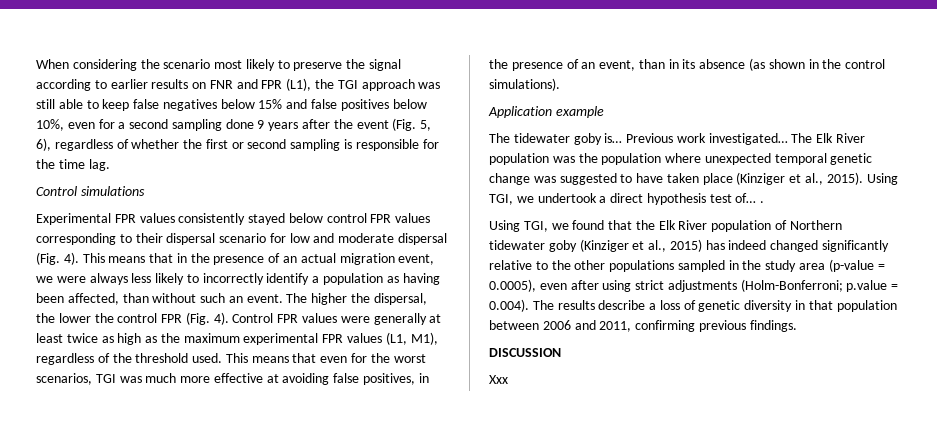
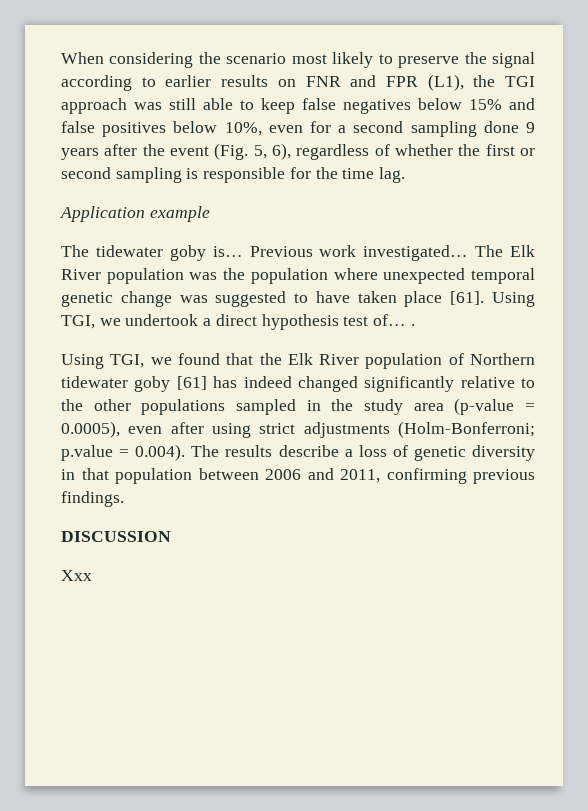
- Control simulations
- Experimental FPR values consistently stayed below control FPR values corresponding to their dispersal scenario for low and moderate dispersal (Fig. 4). This means that in the presence of an actual migration event, we were always less likely to incorrectly identify a population as having been affected, than without such an event. The higher the dispersal, the lower the control FPR (Fig. 4). Control FPR values were generally at least twice as high as the maximum experimental FPR values (L1, M1), regardless of the threshold used. This means that even for the worst scenarios, TGI was much more effective at avoiding false positives, in the presence of an event, than in its absence (as shown in the control simulations).
- The Elk River population was the population where unexpected temporal genetic change was suggested to have taken place (Kinziger et al., 2015).
+ The Elk River population was the population where unexpected temporal genetic change was suggested to have taken place [61].
- Using TGI, we found that the Elk River population of Northern tidewater goby (Kinziger et al., 2015) has indeed changed significantly relative to the other populations sampled in the study area (p-value = 0.0005), even after using strict adjustments (Holm-Bonferroni; p.value = 0.004). The results describe a loss of genetic diversity in that population between 2006 and 2011, confirming previous findings.
+ Using TGI, we found that the Elk River population of Northern tidewater goby [61] has indeed changed significantly relative to the other populations sampled in the study area (p-value = 0.0005), even after using strict adjustments (Holm-Bonferroni; p.value = 0.004). The results describe a loss of genetic diversity in that population between 2006 and 2011, confirming previous findings.

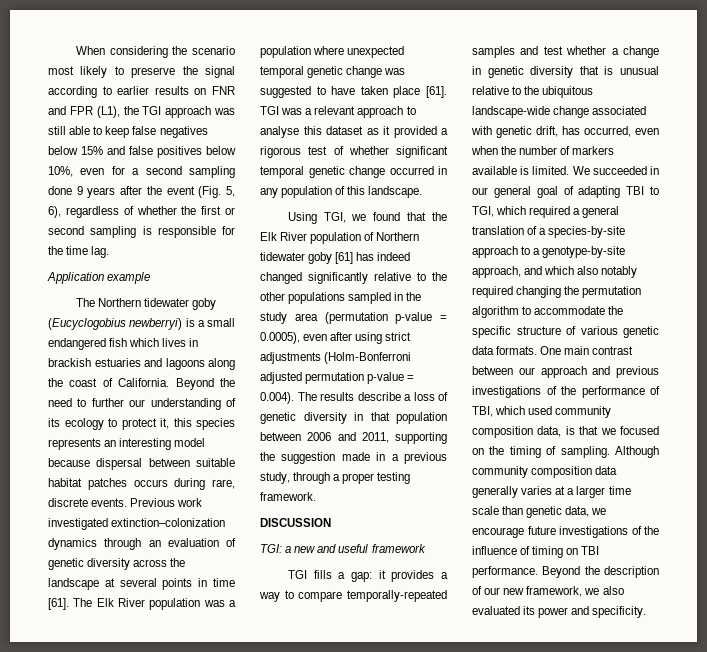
- The tidewater goby is… Previous work investigated…
+ The Northern tidewater goby (Eucyclogobius newberryi) is a small endangered fish which lives in brackish estuaries and lagoons along the coast of California. Beyond the need to further our understanding of its ecology to protect it, this species represents an interesting model because dispersal between suitable habitat patches occurs during rare, discrete events. Previous work investigated extinction–colonization dynamics through an evaluation of genetic diversity across the landscape at several points in time [61].
- The Elk River population was the population where unexpected temporal genetic change was suggested to have taken place [61].
+ The Elk River population was a population where unexpected temporal genetic change was suggested to have taken place [61].
- Using TGI, we undertook a direct hypothesis test of… .
+ TGI was a relevant approach to analyse this dataset as it provided a rigorous test of whether significant temporal genetic change occurred in any population of this landscape.
- Using TGI, we found that the Elk River population of Northern tidewater goby [61] has indeed changed significantly relative to the other populations sampled in the study area (p-value = 0.0005), even after using strict adjustments (Holm-Bonferroni; p.value = 0.004). The results describe a loss of genetic diversity in that population between 2006 and 2011, confirming previous findings.
+ Using TGI, we found that the Elk River population of Northern tidewater goby [61] has indeed changed significantly relative to the other populations sampled in the study area (permutation p-value = 0.0005), even after using strict adjustments (Holm-Bonferroni adjusted permutation p-value = 0.004). The results describe a loss of genetic diversity in that population between 2006 and 2011, supporting the suggestion made in a previous study, through a proper testing framework.
  DISCUSSION
- Xxx
+ TGI: a new and useful framework
+ TGI fills a gap: it provides a way to compare temporally-repeated samples and test whether a change in genetic diversity that is unusual relative to the ubiquitous landscape-wide change associated with genetic drift, has occurred, even when the number of markers available is limited. We succeeded in our general goal of adapting TBI to TGI, which required a general translation of a species-by-site approach to a genotype-by-site approach, and which also notably required changing the permutation algorithm to accommodate the specific structure of various genetic data formats. One main contrast between our approach and previous investigations of the performance of TBI, which used community composition data, is that we focused on the timing of sampling. Although community composition data generally varies at a larger time scale than genetic data, we encourage future investigations of the influence of timing on TBI performance. Beyond the description of our new framework, we also evaluated its power and specificity.

